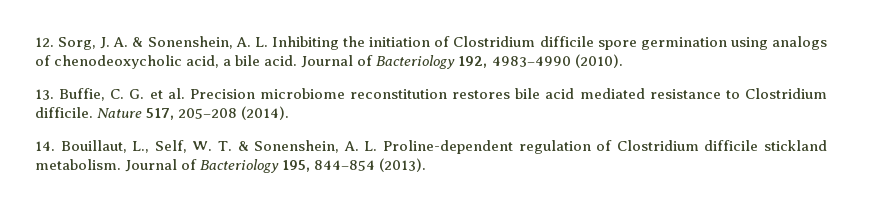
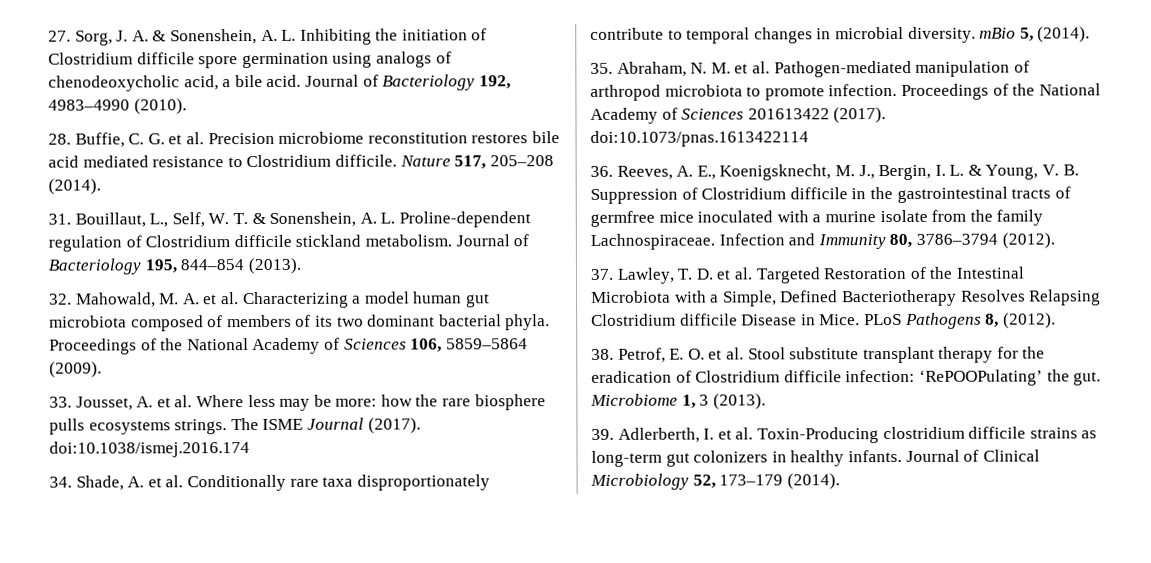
- 12. Sorg, J. A. & Sonenshein, A. L. Inhibiting the initiation of Clostridium difficile spore germination using analogs of chenodeoxycholic acid, a bile acid.
+ 27. Sorg, J. A. & Sonenshein, A. L. Inhibiting the initiation of Clostridium difficile spore germination using analogs of chenodeoxycholic acid, a bile acid.
- 13. Buffie, C. G. et al. Precision microbiome reconstitution restores bile acid mediated resistance to Clostridium difficile.
+ 28. Buffie, C. G. et al. Precision microbiome reconstitution restores bile acid mediated resistance to Clostridium difficile.
- 14. Bouillaut, L., Self, W. T. & Sonenshein, A. L. Proline-dependent regulation of Clostridium difficile stickland metabolism.
+ 31. Bouillaut, L., Self, W. T. & Sonenshein, A. L. Proline-dependent regulation of Clostridium difficile stickland metabolism.
+ 32. Mahowald, M. A. et al. Characterizing a model human gut microbiota composed of members of its two dominant bacterial phyla. Proceedings of the National Academy of Sciences 106, 5859–5864 (2009).
+ 33. Jousset, A. et al. Where less may be more: how the rare biosphere pulls ecosystems strings. The ISME Journal (2017). doi:10.1038/ismej.2016.174
+ 34. Shade, A. et al. Conditionally rare taxa disproportionately contribute to temporal changes in microbial diversity. mBio 5, (2014).
+ 35. Abraham, N. M. et al. Pathogen-mediated manipulation of arthropod microbiota to promote infection. Proceedings of the National Academy of Sciences 201613422 (2017). doi:10.1073/pnas.1613422114
+ 36. Reeves, A. E., Koenigsknecht, M. J., Bergin, I. L. & Young, V. B. Suppression of Clostridium difficile in the gastrointestinal tracts of germfree mice inoculated with a murine isolate from the family Lachnospiraceae. Infection and Immunity 80, 3786–3794 (2012).
+ 37. Lawley, T. D. et al. Targeted Restoration of the Intestinal Microbiota with a Simple, Defined Bacteriotherapy Resolves Relapsing Clostridium difficile Disease in Mice. PLoS Pathogens 8, (2012).
+ 38. Petrof, E. O. et al. Stool substitute transplant therapy for the eradication of Clostridium difficile infection: ‘RePOOPulating’ the gut. Microbiome 1, 3 (2013).
+ 39. Adlerberth, I. et al. Toxin-Producing clostridium difficile strains as long-term gut colonizers in healthy infants. Journal of Clinical Microbiology 52, 173–179 (2014).

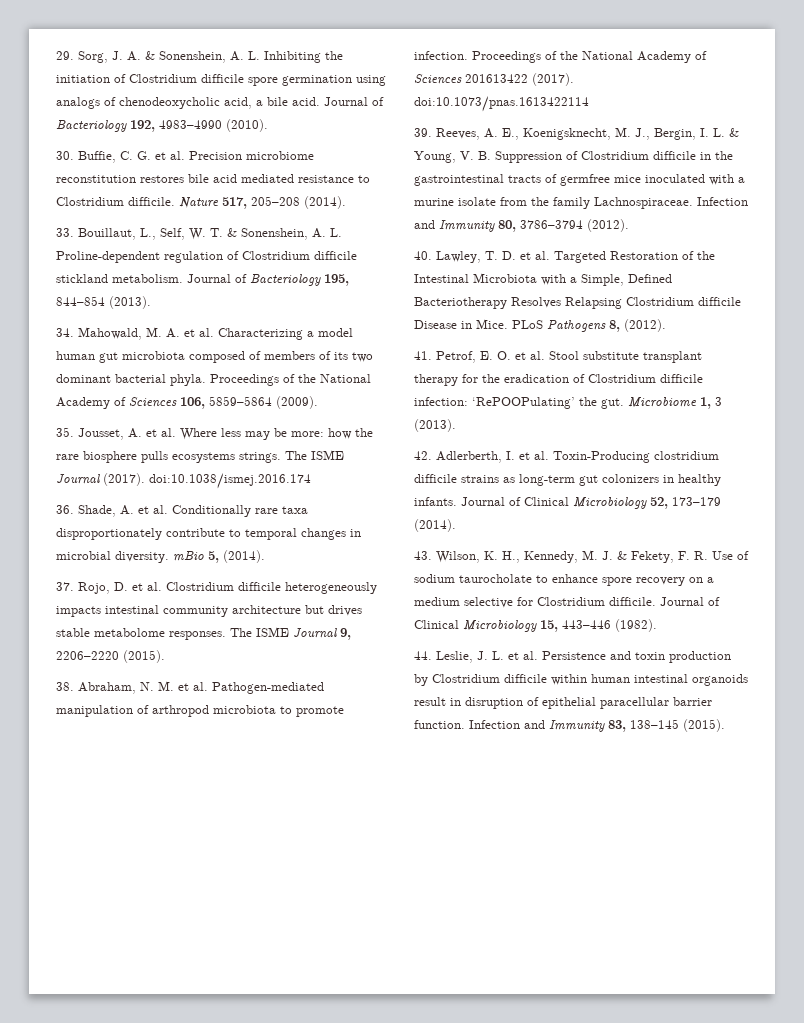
- 27. Sorg, J. A. & Sonenshein, A. L. Inhibiting the initiation of Clostridium difficile spore germination using analogs of chenodeoxycholic acid, a bile acid.
+ 29. Sorg, J. A. & Sonenshein, A. L. Inhibiting the initiation of Clostridium difficile spore germination using analogs of chenodeoxycholic acid, a bile acid.
- 28. Buffie, C. G. et al. Precision microbiome reconstitution restores bile acid mediated resistance to Clostridium difficile.
+ 30. Buffie, C. G. et al. Precision microbiome reconstitution restores bile acid mediated resistance to Clostridium difficile.
- 31. Bouillaut, L., Self, W. T. & Sonenshein, A. L. Proline-dependent regulation of Clostridium difficile stickland metabolism.
+ 33. Bouillaut, L., Self, W. T. & Sonenshein, A. L. Proline-dependent regulation of Clostridium difficile stickland metabolism.
- 32. Mahowald, M. A. et al. Characterizing a model human gut microbiota composed of members of its two dominant bacterial phyla.
+ 34. Mahowald, M. A. et al. Characterizing a model human gut microbiota composed of members of its two dominant bacterial phyla.
- 33. Jousset, A. et al. Where less may be more: how the rare biosphere pulls ecosystems strings.
+ 35. Jousset, A. et al. Where less may be more: how the rare biosphere pulls ecosystems strings.
- 34. Shade, A. et al. Conditionally rare taxa disproportionately contribute to temporal changes in microbial diversity. mBio 5, (2014).
+ 36. Shade, A. et al. Conditionally rare taxa disproportionately contribute to temporal changes in microbial diversity. mBio 5, (2014).
- 35. Abraham, N. M. et al. Pathogen-mediated manipulation of arthropod microbiota to promote infection.
+ 37. Rojo, D. et al. Clostridium difficile heterogeneously impacts intestinal community architecture but drives stable metabolome responses. The ISME Journal 9, 2206–2220 (2015).
+ 38. Abraham, N. M. et al. Pathogen-mediated manipulation of arthropod microbiota to promote infection.
- 36. Reeves, A. E., Koenigsknecht, M. J., Bergin, I. L. & Young, V. B. Suppression of Clostridium difficile in the gastrointestinal tracts of germfree mice inoculated with a murine isolate from the family Lachnospiraceae.
+ 39. Reeves, A. E., Koenigsknecht, M. J., Bergin, I. L. & Young, V. B. Suppression of Clostridium difficile in the gastrointestinal tracts of germfree mice inoculated with a murine isolate from the family Lachnospiraceae.
- 37. Lawley, T. D. et al. Targeted Restoration of the Intestinal Microbiota with a Simple, Defined Bacteriotherapy Resolves Relapsing Clostridium difficile Disease in Mice.
+ 40. Lawley, T. D. et al. Targeted Restoration of the Intestinal Microbiota with a Simple, Defined Bacteriotherapy Resolves Relapsing Clostridium difficile Disease in Mice.
- 38. Petrof, E. O. et al. Stool substitute transplant therapy for the eradication of Clostridium difficile infection: ‘RePOOPulating’ the gut.
+ 41. Petrof, E. O. et al. Stool substitute transplant therapy for the eradication of Clostridium difficile infection: ‘RePOOPulating’ the gut.
- 39. Adlerberth, I. et al. Toxin-Producing clostridium difficile strains as long-term gut colonizers in healthy infants.
+ 42. Adlerberth, I. et al. Toxin-Producing clostridium difficile strains as long-term gut colonizers in healthy infants.
+ 43. Wilson, K. H., Kennedy, M. J. & Fekety, F. R. Use of sodium taurocholate to enhance spore recovery on a medium selective for Clostridium difficile. Journal of Clinical Microbiology 15, 443–446 (1982).
+ 44. Leslie, J. L. et al. Persistence and toxin production by Clostridium difficile within human intestinal organoids result in disruption of epithelial paracellular barrier function. Infection and Immunity 83, 138–145 (2015).

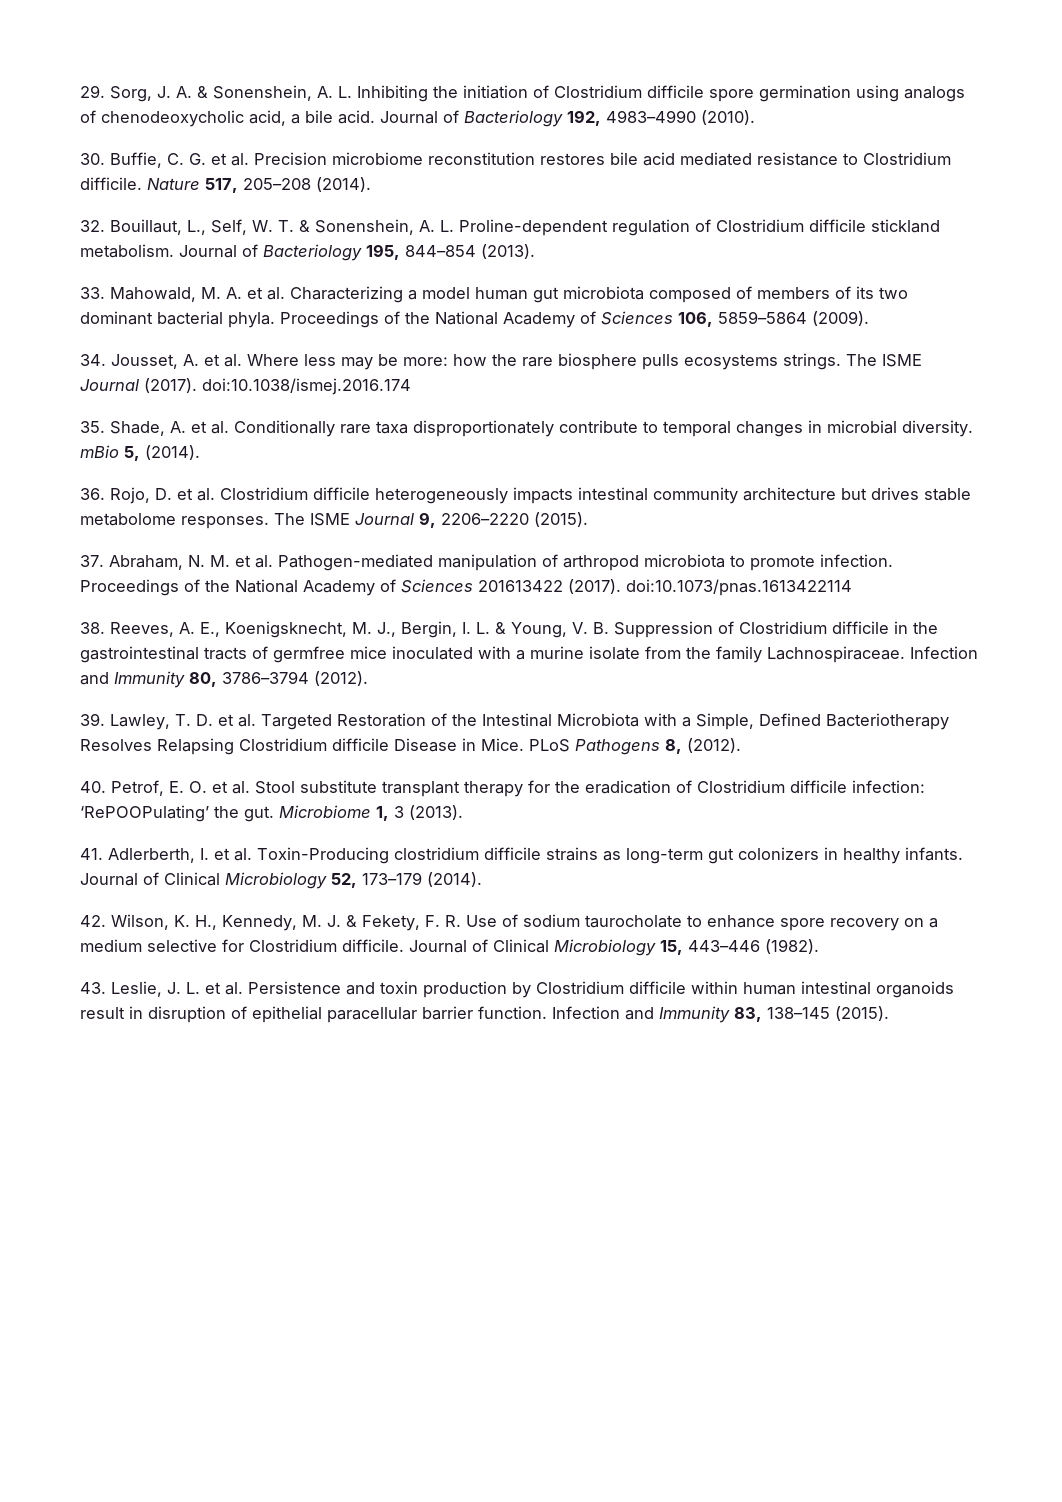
- 33. Bouillaut, L., Self, W. T. & Sonenshein, A. L. Proline-dependent regulation of Clostridium difficile stickland metabolism.
+ 32. Bouillaut, L., Self, W. T. & Sonenshein, A. L. Proline-dependent regulation of Clostridium difficile stickland metabolism.
- 34. Mahowald, M. A. et al. Characterizing a model human gut microbiota composed of members of its two dominant bacterial phyla.
+ 33. Mahowald, M. A. et al. Characterizing a model human gut microbiota composed of members of its two dominant bacterial phyla.
- 35. Jousset, A. et al. Where less may be more: how the rare biosphere pulls ecosystems strings.
+ 34. Jousset, A. et al. Where less may be more: how the rare biosphere pulls ecosystems strings.
- 36. Shade, A. et al. Conditionally rare taxa disproportionately contribute to temporal changes in microbial diversity. mBio 5, (2014).
+ 35. Shade, A. et al. Conditionally rare taxa disproportionately contribute to temporal changes in microbial diversity. mBio 5, (2014).
- 37. Rojo, D. et al. Clostridium difficile heterogeneously impacts intestinal community architecture but drives stable metabolome responses.
+ 36. Rojo, D. et al. Clostridium difficile heterogeneously impacts intestinal community architecture but drives stable metabolome responses.
- 38. Abraham, N. M. et al. Pathogen-mediated manipulation of arthropod microbiota to promote infection.
+ 37. Abraham, N. M. et al. Pathogen-mediated manipulation of arthropod microbiota to promote infection.
- 39. Reeves, A. E., Koenigsknecht, M. J., Bergin, I. L. & Young, V. B. Suppression of Clostridium difficile in the gastrointestinal tracts of germfree mice inoculated with a murine isolate from the family Lachnospiraceae.
+ 38. Reeves, A. E., Koenigsknecht, M. J., Bergin, I. L. & Young, V. B. Suppression of Clostridium difficile in the gastrointestinal tracts of germfree mice inoculated with a murine isolate from the family Lachnospiraceae.
- 40. Lawley, T. D. et al. Targeted Restoration of the Intestinal Microbiota with a Simple, Defined Bacteriotherapy Resolves Relapsing Clostridium difficile Disease in Mice.
+ 39. Lawley, T. D. et al. Targeted Restoration of the Intestinal Microbiota with a Simple, Defined Bacteriotherapy Resolves Relapsing Clostridium difficile Disease in Mice.
- 41. Petrof, E. O. et al. Stool substitute transplant therapy for the eradication of Clostridium difficile infection: ‘RePOOPulating’ the gut.
+ 40. Petrof, E. O. et al. Stool substitute transplant therapy for the eradication of Clostridium difficile infection: ‘RePOOPulating’ the gut.
- 42. Adlerberth, I. et al. Toxin-Producing clostridium difficile strains as long-term gut colonizers in healthy infants.
+ 41. Adlerberth, I. et al. Toxin-Producing clostridium difficile strains as long-term gut colonizers in healthy infants.
- 43. Wilson, K. H., Kennedy, M. J. & Fekety, F. R. Use of sodium taurocholate to enhance spore recovery on a medium selective for Clostridium difficile.
+ 42. Wilson, K. H., Kennedy, M. J. & Fekety, F. R. Use of sodium taurocholate to enhance spore recovery on a medium selective for Clostridium difficile.
- 44. Leslie, J. L. et al. Persistence and toxin production by Clostridium difficile within human intestinal organoids result in disruption of epithelial paracellular barrier function.
+ 43. Leslie, J. L. et al. Persistence and toxin production by Clostridium difficile within human intestinal organoids result in disruption of epithelial paracellular barrier function.

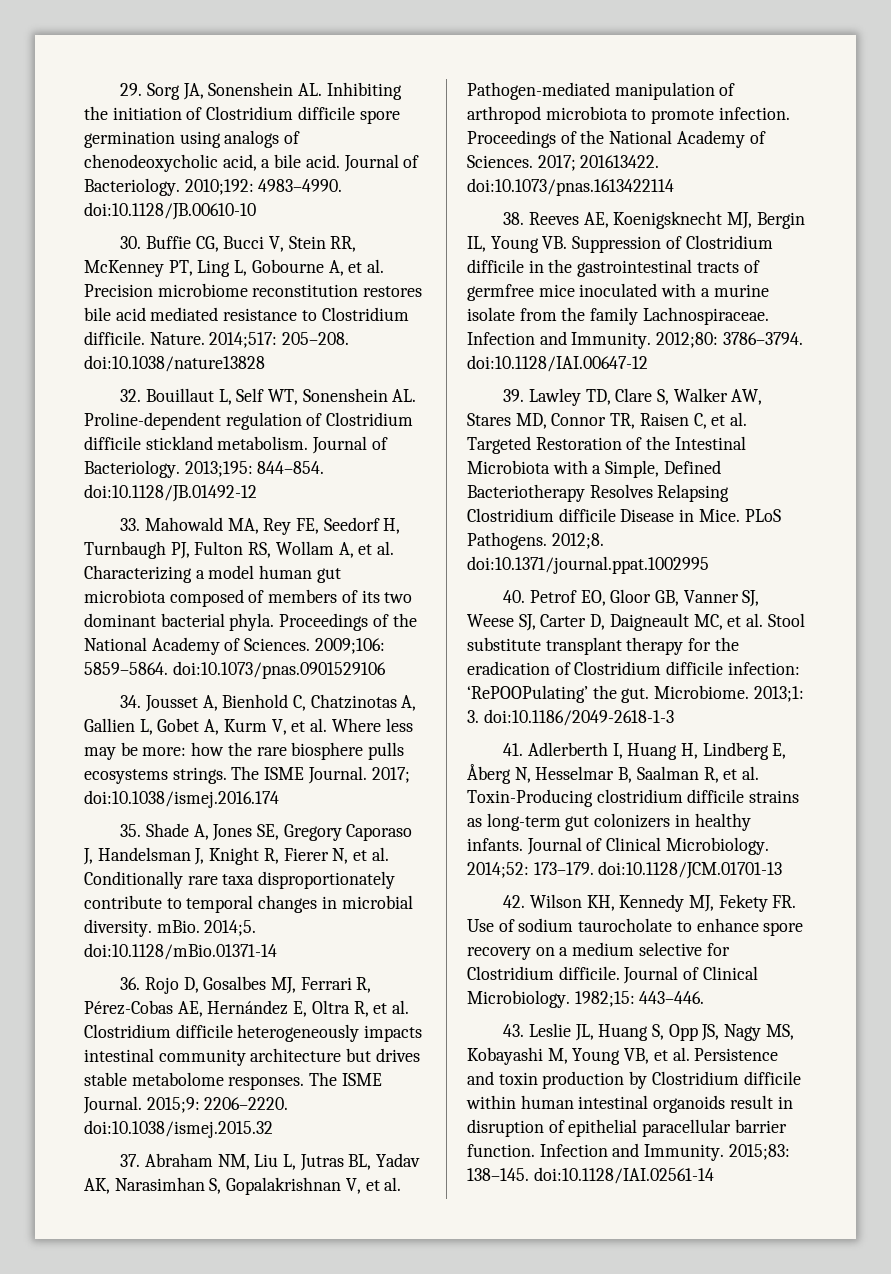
- 29. Sorg, J. A. & Sonenshein, A. L. Inhibiting the initiation of Clostridium difficile spore germination using analogs of chenodeoxycholic acid, a bile acid.
+ 29. Sorg JA, Sonenshein AL. Inhibiting the initiation of Clostridium difficile spore germination using analogs of chenodeoxycholic acid, a bile acid.
- Journal of Bacteriology 192, 4983–4990 (2010).
- 30. Buffie, C. G. et al. Precision microbiome reconstitution restores bile acid mediated resistance to Clostridium difficile.
+ Journal of Bacteriology. 2010;192: 4983–4990. doi:10.1128/JB.00610-10
+ 30. Buffie CG, Bucci V, Stein RR, McKenney PT, Ling L, Gobourne A, et al. Precision microbiome reconstitution restores bile acid mediated resistance to Clostridium difficile.
- Nature 517, 205–208 (2014).
- 32. Bouillaut, L., Self, W. T. & Sonenshein, A. L. Proline-dependent regulation of Clostridium difficile stickland metabolism.
+ Nature. 2014;517: 205–208. doi:10.1038/nature13828
+ 32. Bouillaut L, Self WT, Sonenshein AL. Proline-dependent regulation of Clostridium difficile stickland metabolism.
- Journal of Bacteriology 195, 844–854 (2013).
- 33. Mahowald, M. A. et al. Characterizing a model human gut microbiota composed of members of its two dominant bacterial phyla.
+ Journal of Bacteriology. 2013;195: 844–854. doi:10.1128/JB.01492-12
+ 33. Mahowald MA, Rey FE, Seedorf H, Turnbaugh PJ, Fulton RS, Wollam A, et al. Characterizing a model human gut microbiota composed of members of its two dominant bacterial phyla.
- Proceedings of the National Academy of Sciences 106, 5859–5864 (2009).
- 34. Jousset, A. et al. Where less may be more: how the rare biosphere pulls ecosystems strings.
+ Proceedings of the National Academy of Sciences. 2009;106: 5859–5864. doi:10.1073/pnas.0901529106
+ 34. Jousset A, Bienhold C, Chatzinotas A, Gallien L, Gobet A, Kurm V, et al. Where less may be more: how the rare biosphere pulls ecosystems strings.
- The ISME Journal (2017). doi:10.1038/ismej.2016.174
+ The ISME Journal. 2017; doi:10.1038/ismej.2016.174
- 35. Shade, A. et al. Conditionally rare taxa disproportionately contribute to temporal changes in microbial diversity. mBio 5, (2014).
- 36. Rojo, D. et al. Clostridium difficile heterogeneously impacts intestinal community architecture but drives stable metabolome responses.
+ 35. Shade A, Jones SE, Gregory Caporaso J, Handelsman J, Knight R, Fierer N, et al. Conditionally rare taxa disproportionately contribute to temporal changes in microbial diversity. mBio. 2014;5. doi:10.1128/mBio.01371-14
+ 36. Rojo D, Gosalbes MJ, Ferrari R, Pérez-Cobas AE, Hernández E, Oltra R, et al. Clostridium difficile heterogeneously impacts intestinal community architecture but drives stable metabolome responses.
- The ISME Journal 9, 2206–2220 (2015).
- 37. Abraham, N. M. et al. Pathogen-mediated manipulation of arthropod microbiota to promote infection.
+ The ISME Journal. 2015;9: 2206–2220. doi:10.1038/ismej.2015.32
+ 37. Abraham NM, Liu L, Jutras BL, Yadav AK, Narasimhan S, Gopalakrishnan V, et al. Pathogen-mediated manipulation of arthropod microbiota to promote infection.
- Proceedings of the National Academy of Sciences 201613422 (2017). doi:10.1073/pnas.1613422114
+ Proceedings of the National Academy of Sciences. 2017; 201613422. doi:10.1073/pnas.1613422114
- 38. Reeves, A. E., Koenigsknecht, M. J., Bergin, I. L. & Young, V. B. Suppression of Clostridium difficile in the gastrointestinal tracts of germfree mice inoculated with a murine isolate from the family Lachnospiraceae.
+ 38. Reeves AE, Koenigsknecht MJ, Bergin IL, Young VB. Suppression of Clostridium difficile in the gastrointestinal tracts of germfree mice inoculated with a murine isolate from the family Lachnospiraceae.
- Infection and Immunity 80, 3786–3794 (2012).
- 39. Lawley, T. D. et al. Targeted Restoration of the Intestinal Microbiota with a Simple, Defined Bacteriotherapy Resolves Relapsing Clostridium difficile Disease in Mice.
+ Infection and Immunity. 2012;80: 3786–3794. doi:10.1128/IAI.00647-12
+ 39. Lawley TD, Clare S, Walker AW, Stares MD, Connor TR, Raisen C, et al. Targeted Restoration of the Intestinal Microbiota with a Simple, Defined Bacteriotherapy Resolves Relapsing Clostridium difficile Disease in Mice.
- PLoS Pathogens 8, (2012).
- 40. Petrof, E. O. et al. Stool substitute transplant therapy for the eradication of Clostridium difficile infection: ‘RePOOPulating’ the gut.
+ PLoS Pathogens. 2012;8. doi:10.1371/journal.ppat.1002995
+ 40. Petrof EO, Gloor GB, Vanner SJ, Weese SJ, Carter D, Daigneault MC, et al. Stool substitute transplant therapy for the eradication of Clostridium difficile infection: ‘RePOOPulating’ the gut.
- Microbiome 1, 3 (2013).
- 41. Adlerberth, I. et al. Toxin-Producing clostridium difficile strains as long-term gut colonizers in healthy infants.
+ Microbiome. 2013;1: 3. doi:10.1186/2049-2618-1-3
+ 41. Adlerberth I, Huang H, Lindberg E, Åberg N, Hesselmar B, Saalman R, et al. Toxin-Producing clostridium difficile strains as long-term gut colonizers in healthy infants.
- Journal of Clinical Microbiology 52, 173–179 (2014).
- 42. Wilson, K. H., Kennedy, M. J. & Fekety, F. R. Use of sodium taurocholate to enhance spore recovery on a medium selective for Clostridium difficile.
+ Journal of Clinical Microbiology. 2014;52: 173–179. doi:10.1128/JCM.01701-13
+ 42. Wilson KH, Kennedy MJ, Fekety FR. Use of sodium taurocholate to enhance spore recovery on a medium selective for Clostridium difficile.
- Journal of Clinical Microbiology 15, 443–446 (1982).
- 43. Leslie, J. L. et al. Persistence and toxin production by Clostridium difficile within human intestinal organoids result in disruption of epithelial paracellular barrier function.
+ Journal of Clinical Microbiology. 1982;15: 443–446.
+ 43. Leslie JL, Huang S, Opp JS, Nagy MS, Kobayashi M, Young VB, et al. Persistence and toxin production by Clostridium difficile within human intestinal organoids result in disruption of epithelial paracellular barrier function.
- Infection and Immunity 83, 138–145 (2015).
+ Infection and Immunity. 2015;83: 138–145. doi:10.1128/IAI.02561-14

